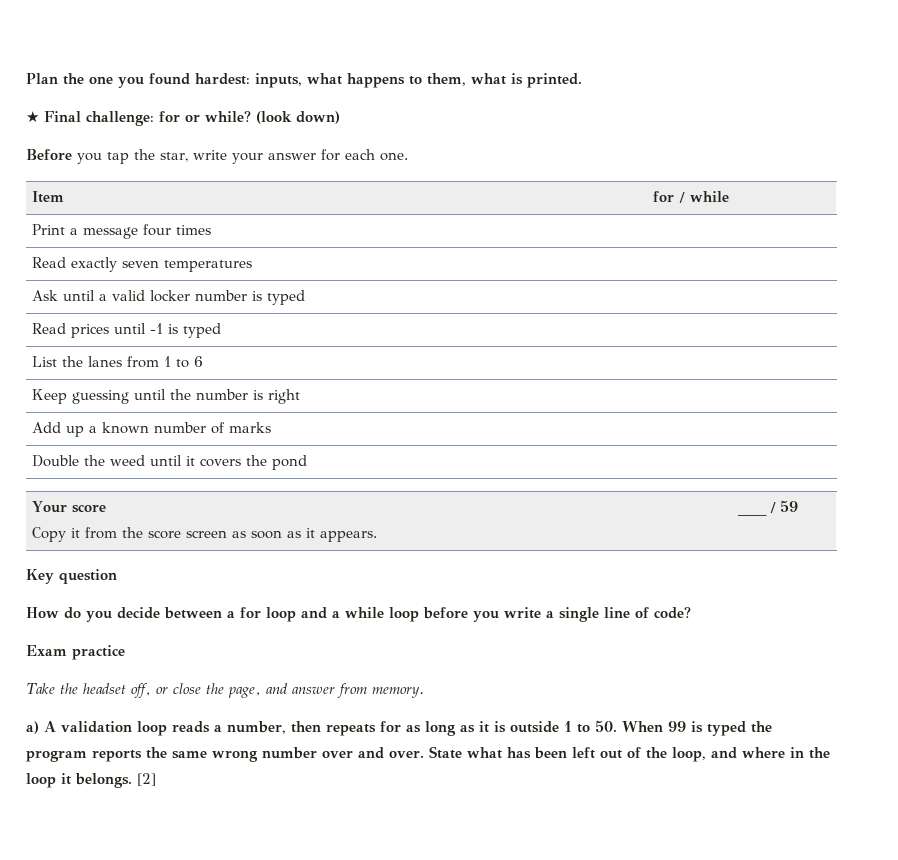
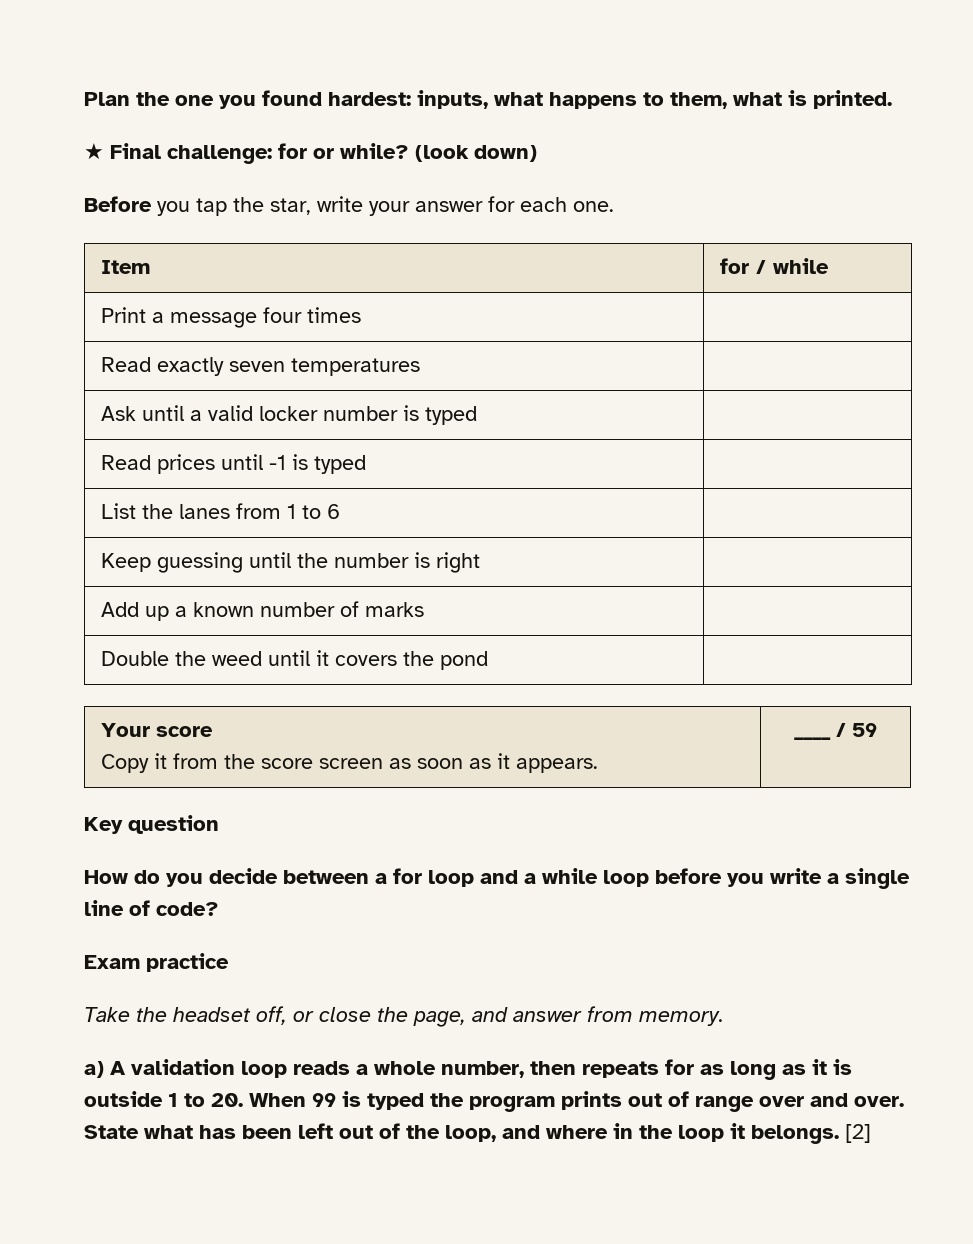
- a) A validation loop reads a number, then repeats for as long as it is outside 1 to 50. When 99 is typed the program reports the same wrong number over and over.
+ a) A validation loop reads a whole number, then repeats for as long as it is outside 1 to 20. When 99 is typed the program prints out of range over and over.

